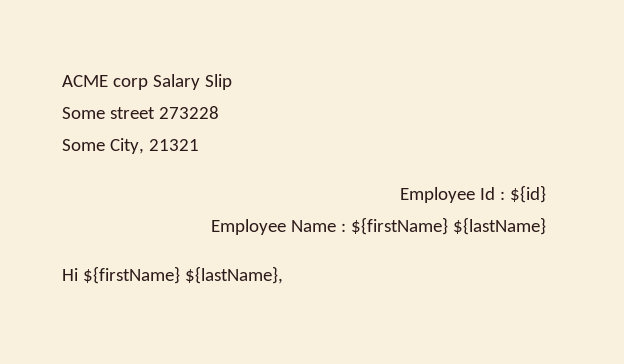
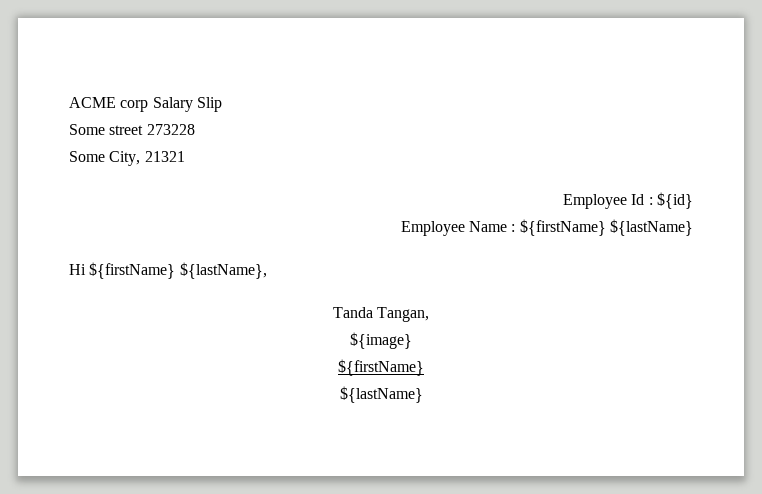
+ Tanda Tangan,
+ ${image}
+ ${firstName}
+ ${lastName}

